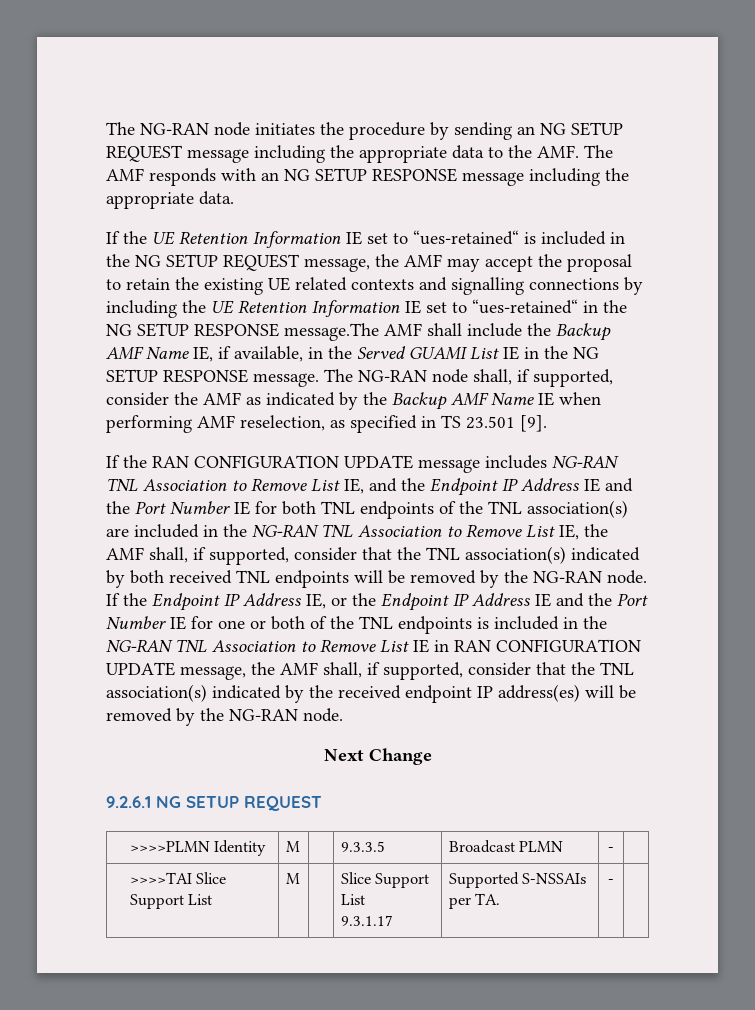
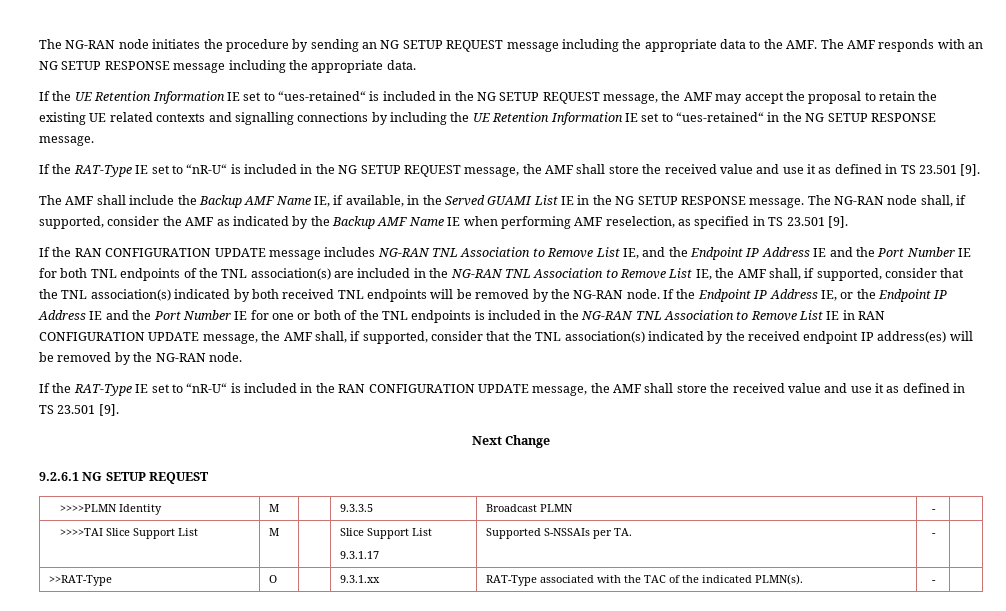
- If the UE Retention Information IE set to “ues-retained“ is included in the NG SETUP REQUEST message, the AMF may accept the proposal to retain the existing UE related contexts and signalling connections by including the UE Retention Information IE set to “ues-retained“ in the NG SETUP RESPONSE message.The AMF shall include the Backup AMF Name IE, if available, in the Served GUAMI List IE in the NG SETUP RESPONSE message.
+ If the UE Retention Information IE set to “ues-retained“ is included in the NG SETUP REQUEST message, the AMF may accept the proposal to retain the existing UE related contexts and signalling connections by including the UE Retention Information IE set to “ues-retained“ in the NG SETUP RESPONSE message.
+ If the RAT-Type IE set to “nR-U“ is included in the NG SETUP REQUEST message, the AMF shall store the received value and use it as defined in TS 23.501 [9].
+ The AMF shall include the Backup AMF Name IE, if available, in the Served GUAMI List IE in the NG SETUP RESPONSE message.
+ If the RAT-Type IE set to “nR-U“ is included in the RAN CONFIGURATION UPDATE message, the AMF shall store the received value and use it as defined in TS 23.501 [9].
+ >>RAT-Type | O | | 9.3.1.xx | RAT-Type associated with the TAC of the indicated PLMN(s). | - |

